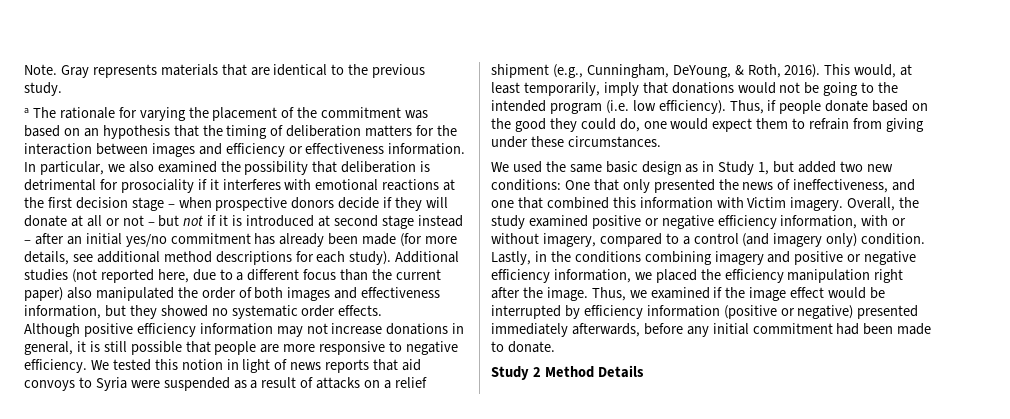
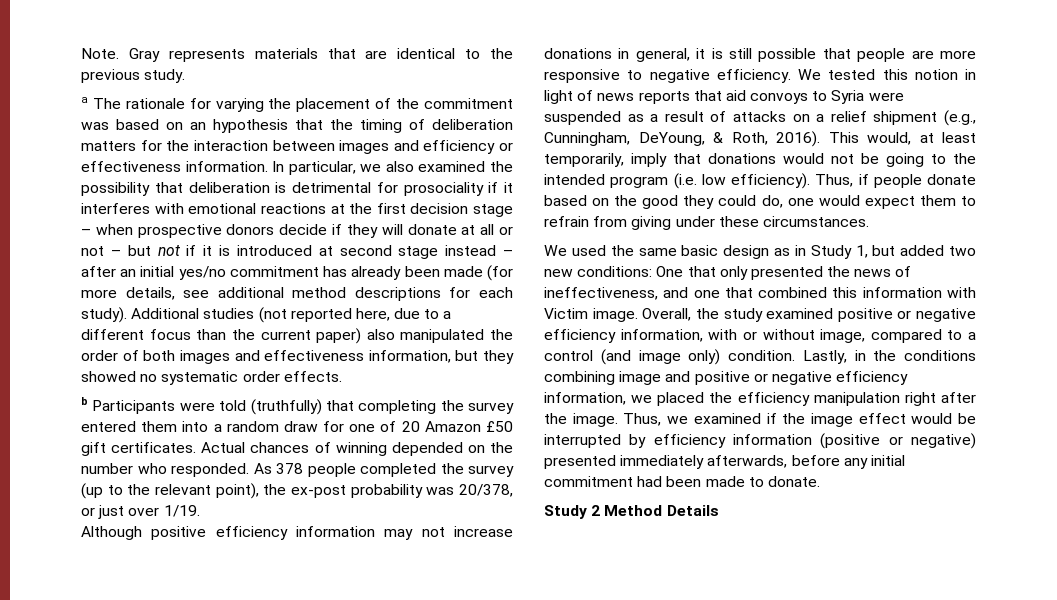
+ b Participants were told (truthfully) that completing the survey entered them into a random draw for one of 20 Amazon £50 gift certificates. Actual chances of winning depended on the number who responded. As 378 people completed the survey (up to the relevant point), the ex-post probability was 20/378, or just over 1/19.
- We used the same basic design as in Study 1, but added two new conditions: One that only presented the news of ineffectiveness, and one that combined this information with Victim imagery.
+ We used the same basic design as in Study 1, but added two new conditions: One that only presented the news of ineffectiveness, and one that combined this information with Victim image.
- Overall, the study examined positive or negative efficiency information, with or without imagery, compared to a control (and imagery only) condition.
+ Overall, the study examined positive or negative efficiency information, with or without image, compared to a control (and image only) condition.
- Lastly, in the conditions combining imagery and positive or negative efficiency information, we placed the efficiency manipulation right after the image.
+ Lastly, in the conditions combining image and positive or negative efficiency information, we placed the efficiency manipulation right after the image.

